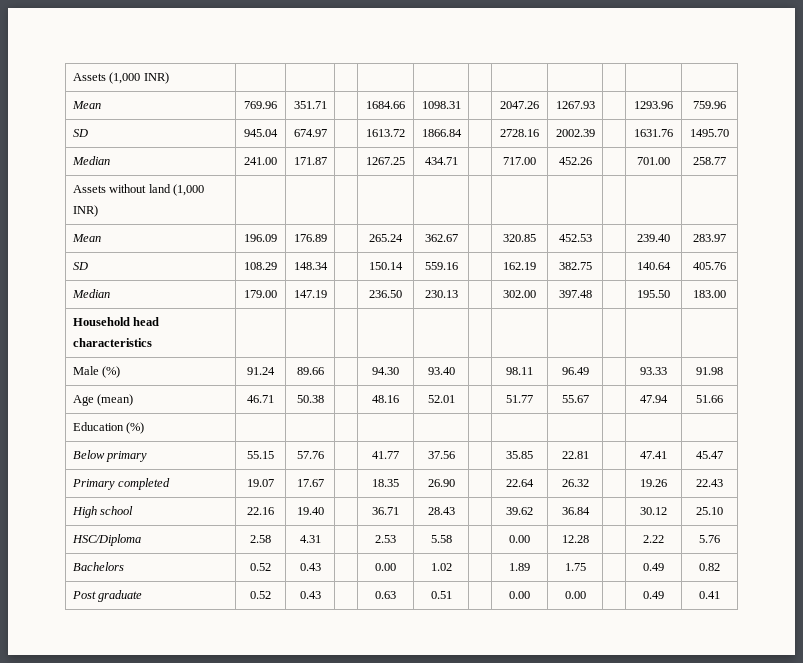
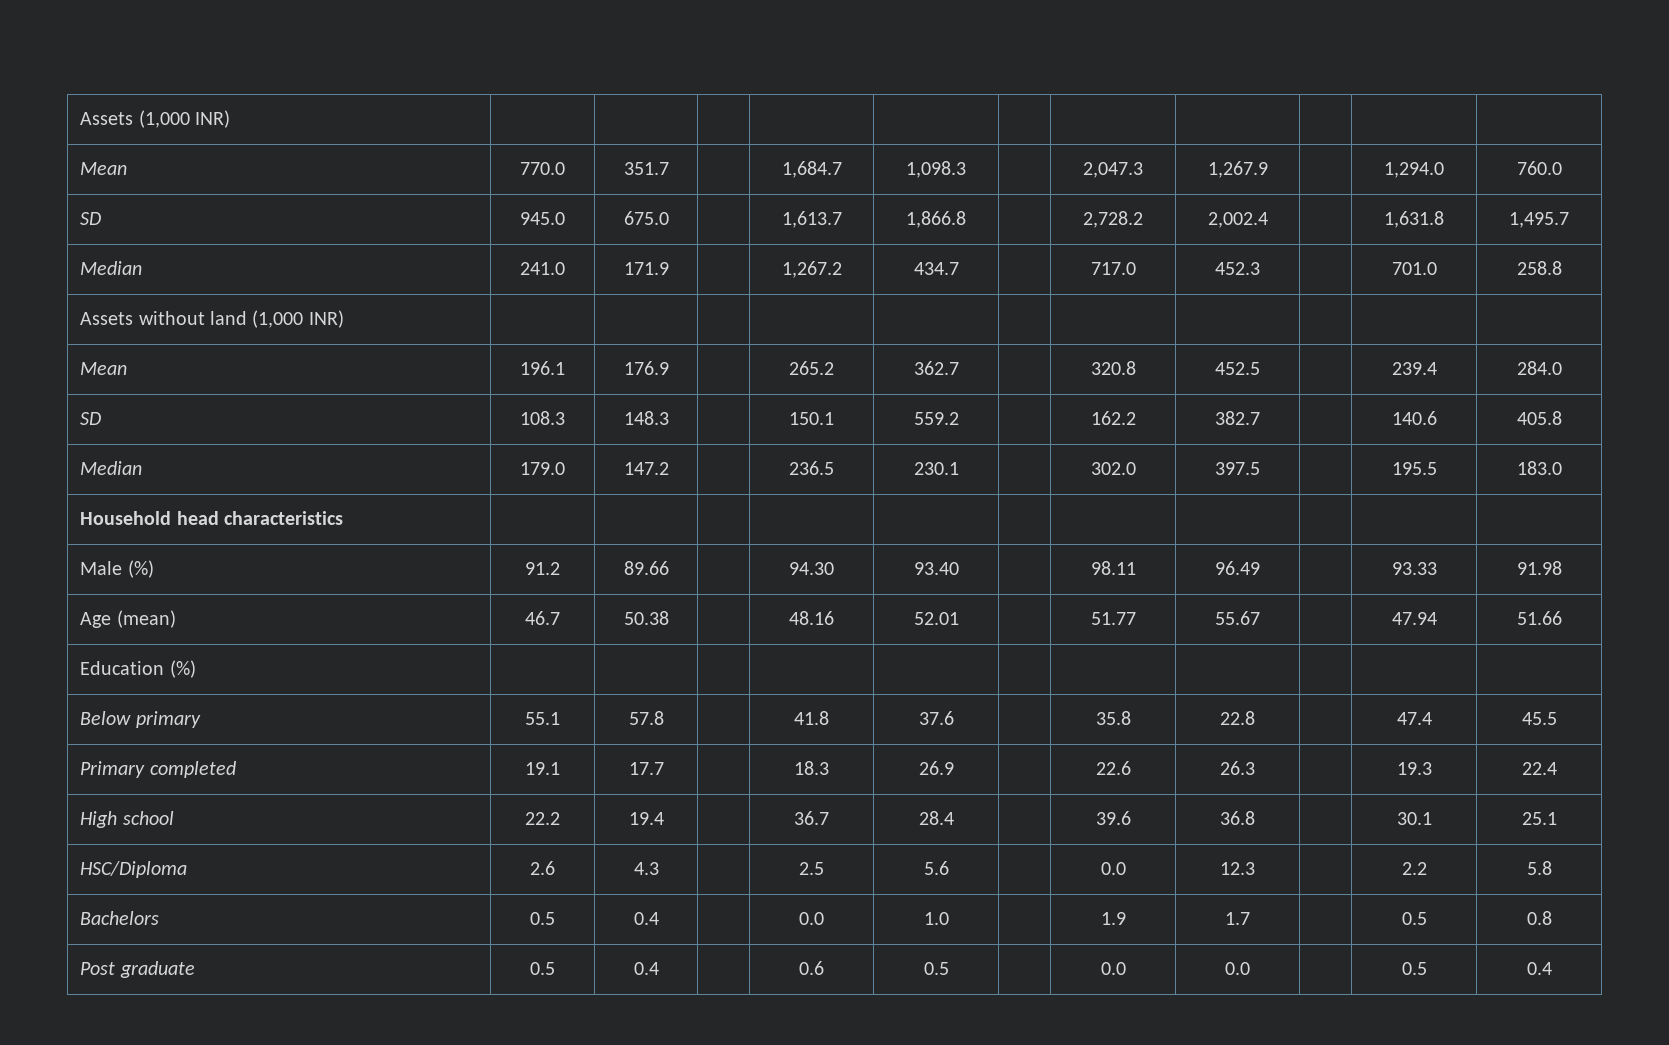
- Mean | 769.96 | 351.71 | | 1684.66 | 1098.31 | | 2047.26 | 1267.93 | | 1293.96 | 759.96
- SD | 945.04 | 674.97 | | 1613.72 | 1866.84 | | 2728.16 | 2002.39 | | 1631.76 | 1495.70
- Median | 241.00 | 171.87 | | 1267.25 | 434.71 | | 717.00 | 452.26 | | 701.00 | 258.77
+ Mean | 770.0 | 351.7 | | 1,684.7 | 1,098.3 | | 2,047.3 | 1,267.9 | | 1,294.0 | 760.0
+ SD | 945.0 | 675.0 | | 1,613.7 | 1,866.8 | | 2,728.2 | 2,002.4 | | 1,631.8 | 1,495.7
+ Median | 241.0 | 171.9 | | 1,267.2 | 434.7 | | 717.0 | 452.3 | | 701.0 | 258.8
- Mean | 196.09 | 176.89 | | 265.24 | 362.67 | | 320.85 | 452.53 | | 239.40 | 283.97
- SD | 108.29 | 148.34 | | 150.14 | 559.16 | | 162.19 | 382.75 | | 140.64 | 405.76
- Median | 179.00 | 147.19 | | 236.50 | 230.13 | | 302.00 | 397.48 | | 195.50 | 183.00
+ Mean | 196.1 | 176.9 | | 265.2 | 362.7 | | 320.8 | 452.5 | | 239.4 | 284.0
+ SD | 108.3 | 148.3 | | 150.1 | 559.2 | | 162.2 | 382.7 | | 140.6 | 405.8
+ Median | 179.0 | 147.2 | | 236.5 | 230.1 | | 302.0 | 397.5 | | 195.5 | 183.0
- Male (%) | 91.24 | 89.66 | | 94.30 | 93.40 | | 98.11 | 96.49 | | 93.33 | 91.98
+ Male (%) | 91.2 | 89.66 | | 94.30 | 93.40 | | 98.11 | 96.49 | | 93.33 | 91.98
- Age (mean) | 46.71 | 50.38 | | 48.16 | 52.01 | | 51.77 | 55.67 | | 47.94 | 51.66
+ Age (mean) | 46.7 | 50.38 | | 48.16 | 52.01 | | 51.77 | 55.67 | | 47.94 | 51.66
- Below primary | 55.15 | 57.76 | | 41.77 | 37.56 | | 35.85 | 22.81 | | 47.41 | 45.47
- Primary completed | 19.07 | 17.67 | | 18.35 | 26.90 | | 22.64 | 26.32 | | 19.26 | 22.43
- High school | 22.16 | 19.40 | | 36.71 | 28.43 | | 39.62 | 36.84 | | 30.12 | 25.10
- HSC/Diploma | 2.58 | 4.31 | | 2.53 | 5.58 | | 0.00 | 12.28 | | 2.22 | 5.76
- Bachelors | 0.52 | 0.43 | | 0.00 | 1.02 | | 1.89 | 1.75 | | 0.49 | 0.82
- Post graduate | 0.52 | 0.43 | | 0.63 | 0.51 | | 0.00 | 0.00 | | 0.49 | 0.41
+ Below primary | 55.1 | 57.8 | | 41.8 | 37.6 | | 35.8 | 22.8 | | 47.4 | 45.5
+ Primary completed | 19.1 | 17.7 | | 18.3 | 26.9 | | 22.6 | 26.3 | | 19.3 | 22.4
+ High school | 22.2 | 19.4 | | 36.7 | 28.4 | | 39.6 | 36.8 | | 30.1 | 25.1
+ HSC/Diploma | 2.6 | 4.3 | | 2.5 | 5.6 | | 0.0 | 12.3 | | 2.2 | 5.8
+ Bachelors | 0.5 | 0.4 | | 0.0 | 1.0 | | 1.9 | 1.7 | | 0.5 | 0.8
+ Post graduate | 0.5 | 0.4 | | 0.6 | 0.5 | | 0.0 | 0.0 | | 0.5 | 0.4

